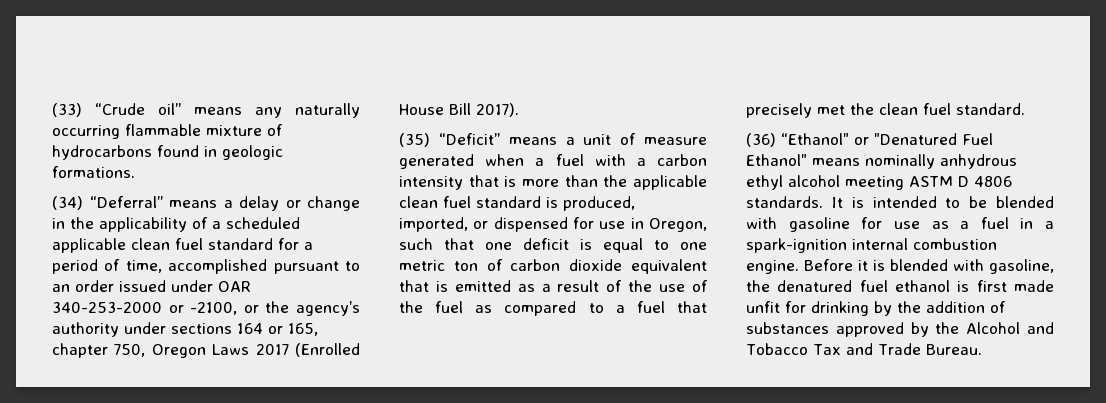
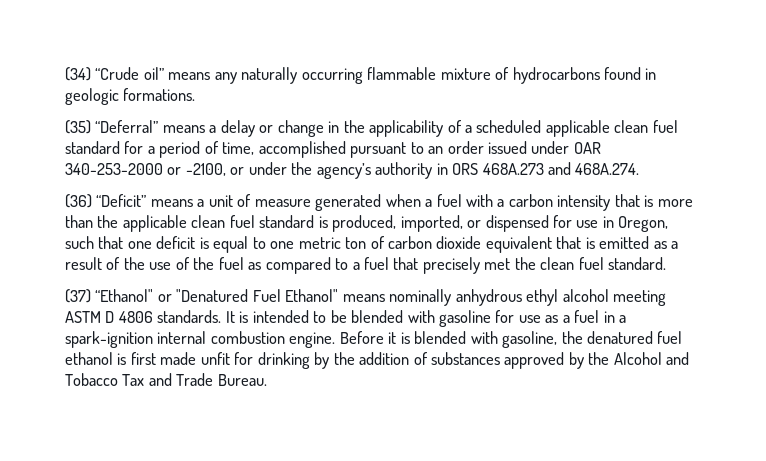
- (33) “Crude oil” means any naturally occurring flammable mixture of hydrocarbons found in geologic formations.
+ (34) “Crude oil” means any naturally occurring flammable mixture of hydrocarbons found in geologic formations.
- (34) “Deferral” means a delay or change in the applicability of a scheduled applicable clean fuel standard for a period of time, accomplished pursuant to an order issued under OAR 340-253-2000 or -2100, or the agency’s authority under sections 164 or 165, chapter 750, Oregon Laws 2017 (Enrolled House Bill 2017).
- (35) “Deficit” means a unit of measure generated when a fuel with a carbon intensity that is more than the applicable clean fuel standard is produced, imported, or dispensed for use in Oregon, such that one deficit is equal to one metric ton of carbon dioxide equivalent that is emitted as a result of the use of the fuel as compared to a fuel that precisely met the clean fuel standard.
+ (35) “Deferral” means a delay or change in the applicability of a scheduled applicable clean fuel standard for a period of time, accomplished pursuant to an order issued under OAR 340-253-2000 or -2100, or under the agency’s authority in ORS 468A.273 and 468A.274.
+ (36) “Deficit” means a unit of measure generated when a fuel with a carbon intensity that is more than the applicable clean fuel standard is produced, imported, or dispensed for use in Oregon, such that one deficit is equal to one metric ton of carbon dioxide equivalent that is emitted as a result of the use of the fuel as compared to a fuel that precisely met the clean fuel standard.
- (36) “Ethanol" or "Denatured Fuel Ethanol" means nominally anhydrous ethyl alcohol meeting ASTM D 4806 standards.
+ (37) “Ethanol" or "Denatured Fuel Ethanol" means nominally anhydrous ethyl alcohol meeting ASTM D 4806 standards.

